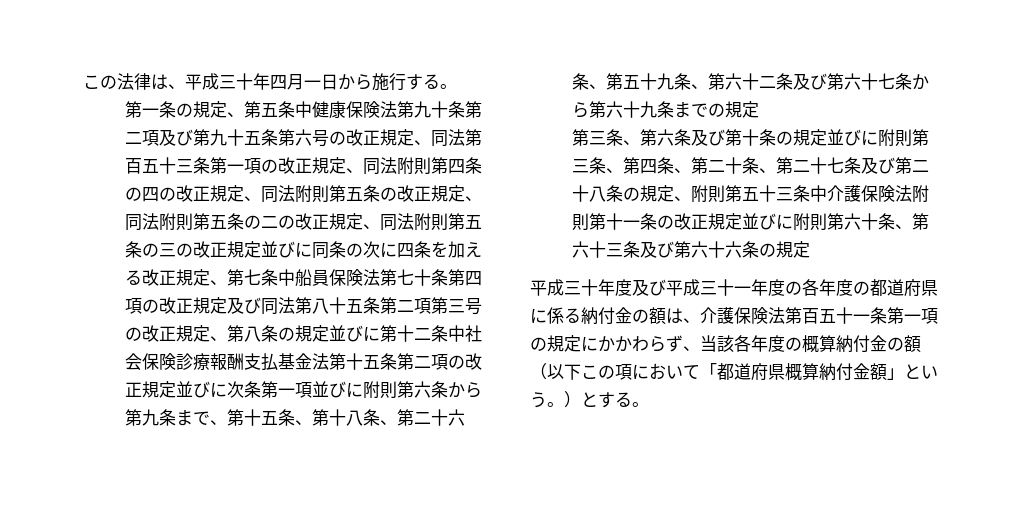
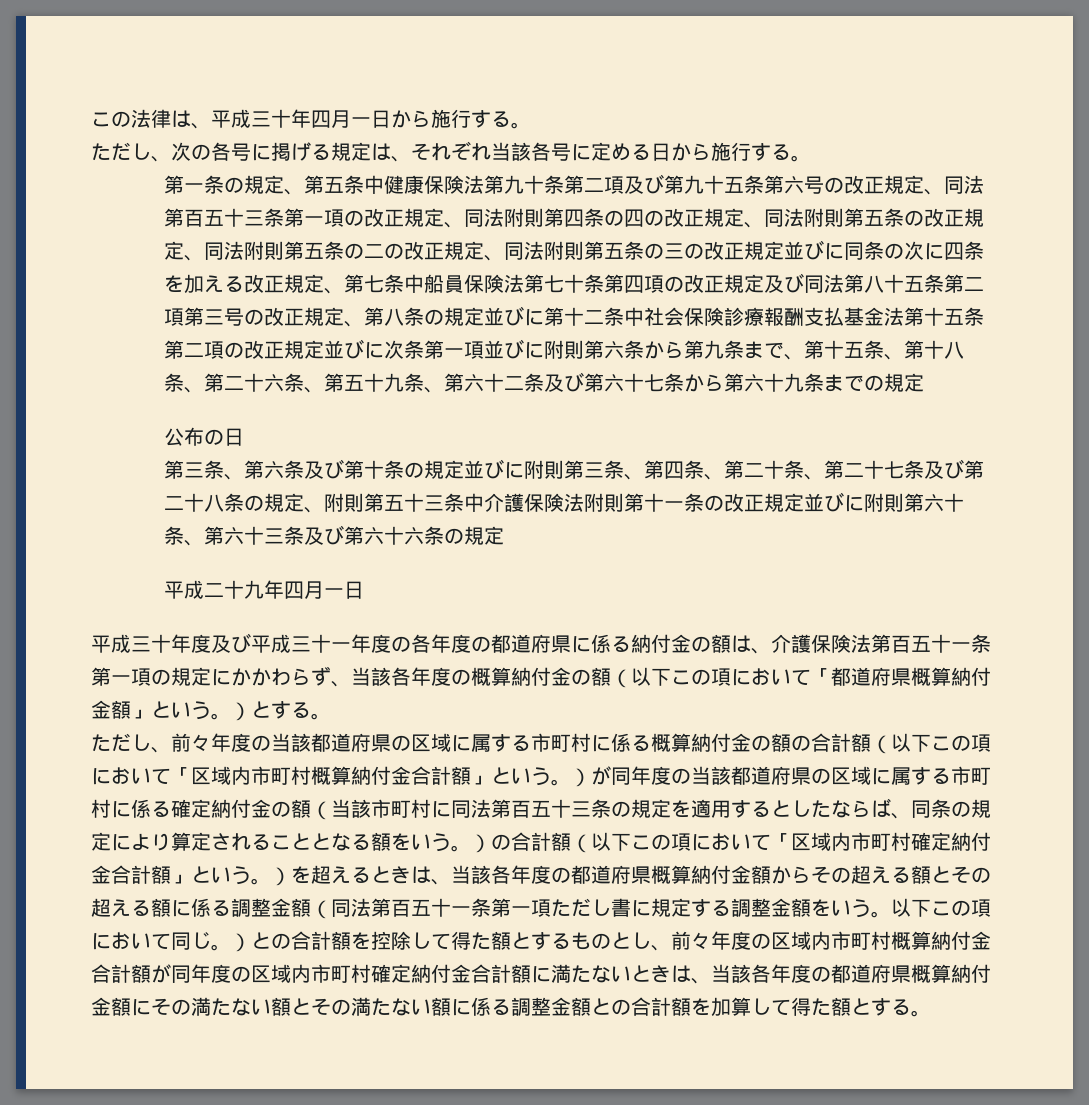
+ ただし、次の各号に掲げる規定は、それぞれ当該各号に定める日から施行する。
+ 公布の日
+ 平成二十九年四月一日
+ ただし、前々年度の当該都道府県の区域に属する市町村に係る概算納付金の額の合計額（以下この項において「区域内市町村概算納付金合計額」という。）が同年度の当該都道府県の区域に属する市町村に係る確定納付金の額（当該市町村に同法第百五十三条の規定を適用するとしたならば、同条の規定により算定されることとなる額をいう。）の合計額（以下この項において「区域内市町村確定納付金合計額」という。）を超えるときは、当該各年度の都道府県概算納付金額からその超える額とその超える額に係る調整金額（同法第百五十一条第一項ただし書に規定する調整金額をいう。以下この項において同じ。）との合計額を控除して得た額とするものとし、前々年度の区域内市町村概算納付金合計額が同年度の区域内市町村確定納付金合計額に満たないときは、当該各年度の都道府県概算納付金額にその満たない額とその満たない額に係る調整金額との合計額を加算して得た額とする。

